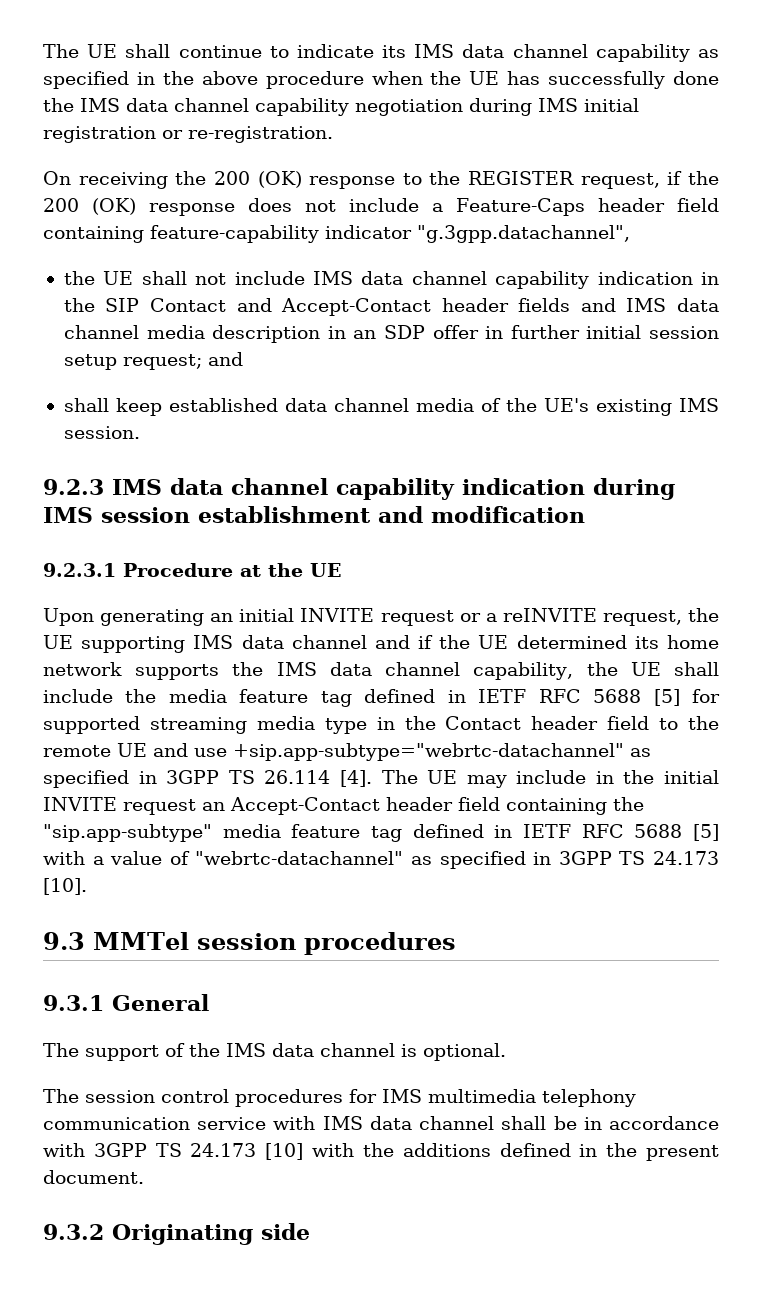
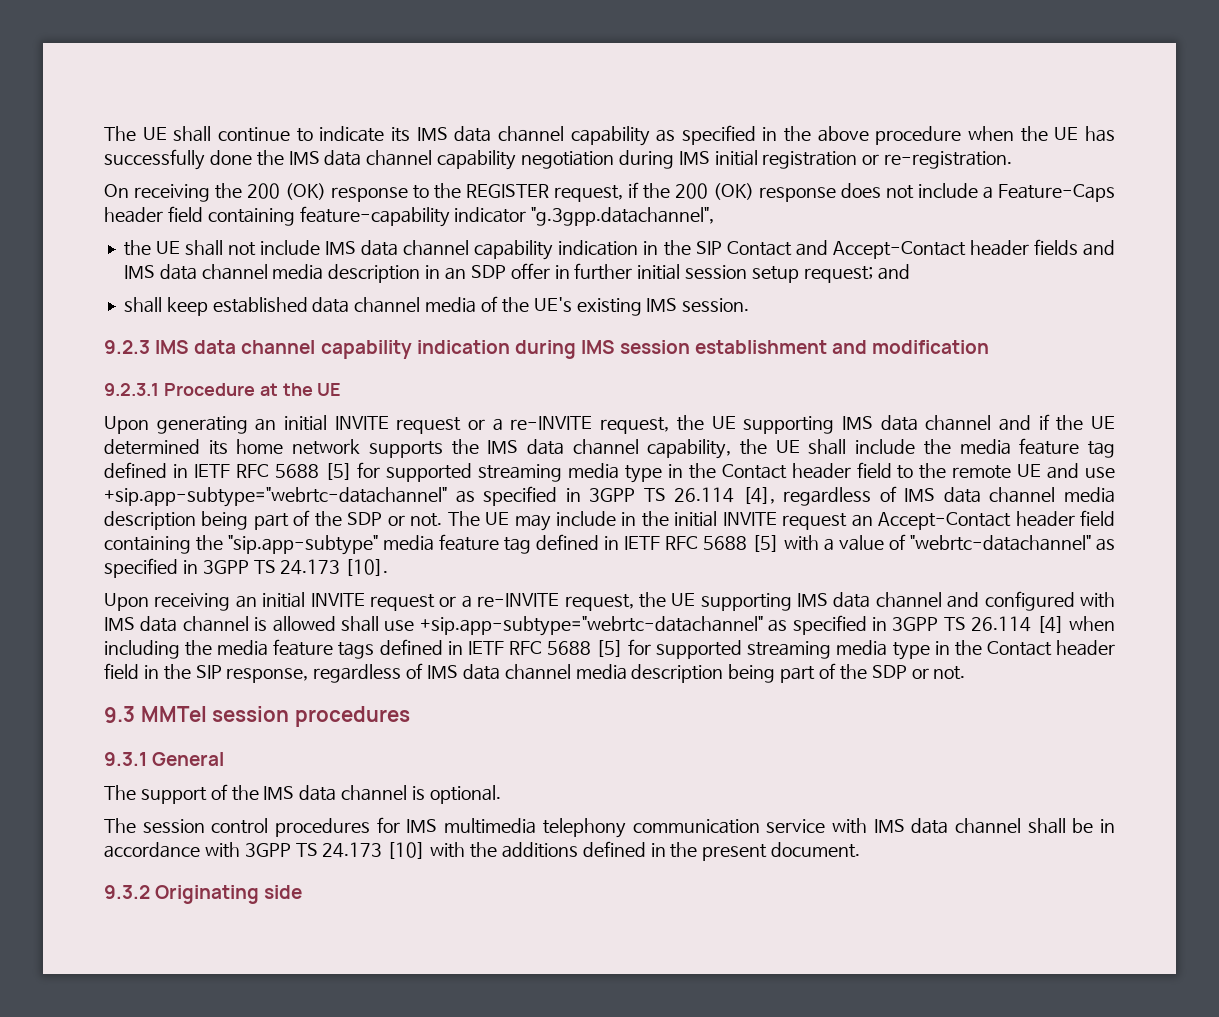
- Upon generating an initial INVITE request or a reINVITE request, the UE supporting IMS data channel and if the UE determined its home network supports the IMS data channel capability, the UE shall include the media feature tag defined in IETF RFC 5688 [5] for supported streaming media type in the Contact header field to the remote UE and use +sip.app-subtype="webrtc-datachannel" as specified in 3GPP TS 26.114 [4].
+ Upon generating an initial INVITE request or a re-INVITE request, the UE supporting IMS data channel and if the UE determined its home network supports the IMS data channel capability, the UE shall include the media feature tag defined in IETF RFC 5688 [5] for supported streaming media type in the Contact header field to the remote UE and use +sip.app-subtype="webrtc-datachannel" as specified in 3GPP TS 26.114 [4], regardless of IMS data channel media description being part of the SDP or not.
+ Upon receiving an initial INVITE request or a re-INVITE request, the UE supporting IMS data channel and configured with IMS data channel is allowed shall use +sip.app-subtype="webrtc-datachannel" as specified in 3GPP TS 26.114 [4] when including the media feature tags defined in IETF RFC 5688 [5] for supported streaming media type in the Contact header field in the SIP response, regardless of IMS data channel media description being part of the SDP or not.

